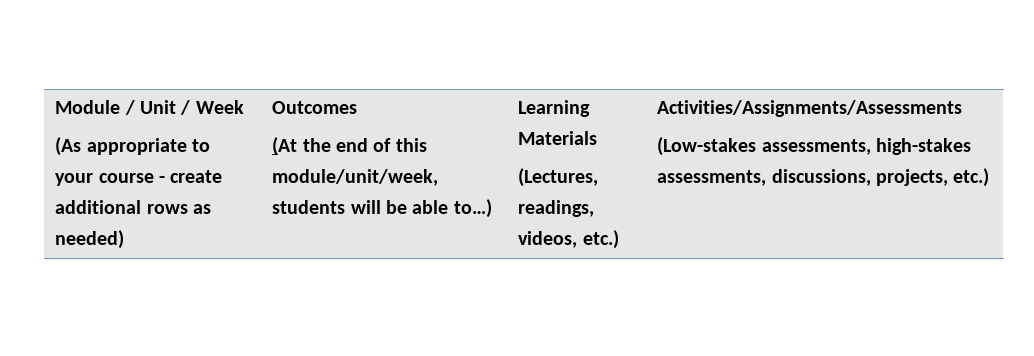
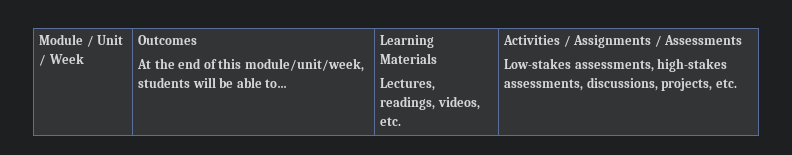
- (As appropriate to your course - create additional rows as needed)
- (At the end of this module/unit/week, students will be able to…)
+ At the end of this module/unit/week, students will be able to…
- (Lectures, readings, videos, etc.) | Activities/Assignments/Assessments
- (Low-stakes assessments, high-stakes assessments, discussions, projects, etc.)
+ Lectures, readings, videos, etc. | Activities / Assignments / Assessments
+ Low-stakes assessments, high-stakes assessments, discussions, projects, etc.

